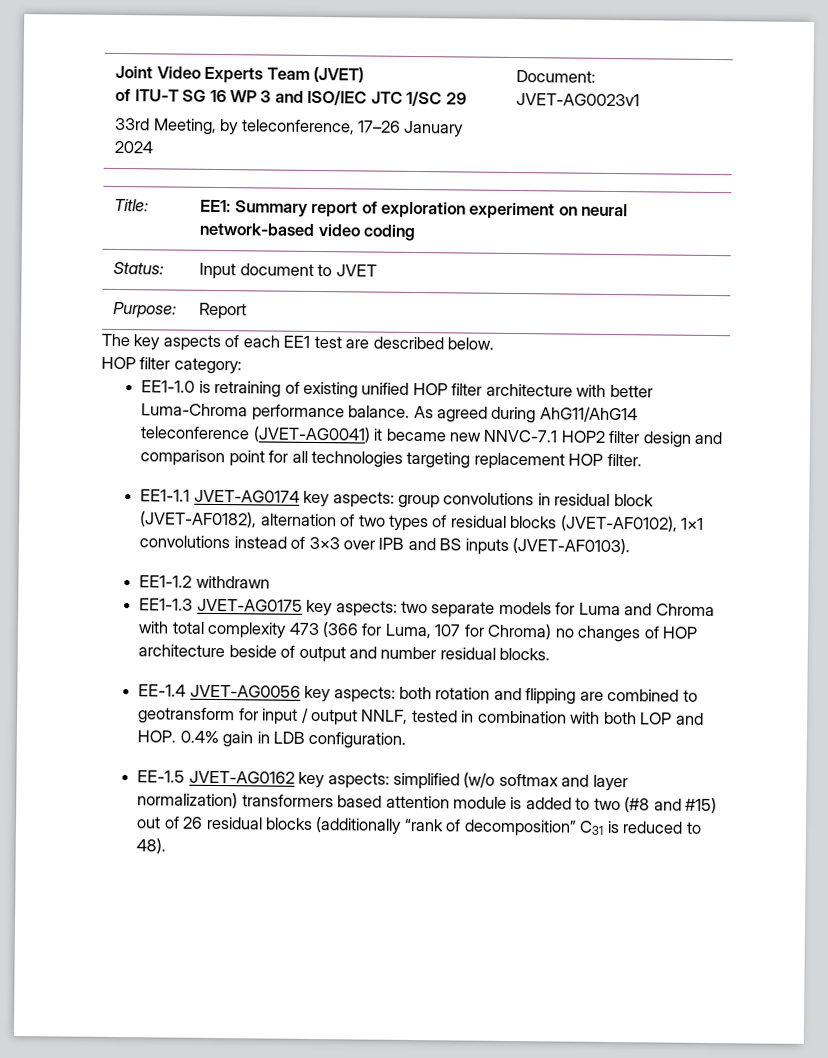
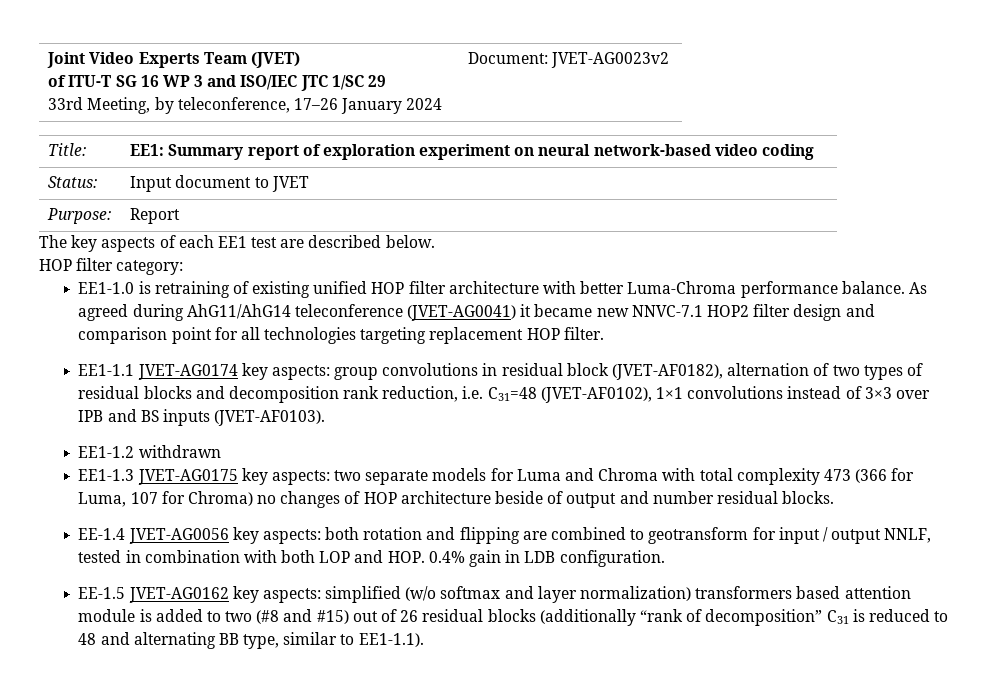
  Joint Video Experts Team (JVET)
  of ITU-T SG 16 WP 3 and ISO/IEC JTC 1/SC 29
- 33rd Meeting, by teleconference, 17–26 January 2024 | Document: JVET-AG0023v1
+ 33rd Meeting, by teleconference, 17–26 January 2024 | Document: JVET-AG0023v2
- EE1-1.1 JVET-AG0174 key aspects: group convolutions in residual block (JVET-AF0182), alternation of two types of residual blocks (JVET-AF0102), 1×1 convolutions instead of 3×3 over IPB and BS inputs (JVET-AF0103).
+ EE1-1.1 JVET-AG0174 key aspects: group convolutions in residual block (JVET-AF0182), alternation of two types of residual blocks and decomposition rank reduction, i.e. C31=48 (JVET-AF0102), 1×1 convolutions instead of 3×3 over IPB and BS inputs (JVET-AF0103).
- EE-1.5 JVET-AG0162 key aspects: simplified (w/o softmax and layer normalization) transformers based attention module is added to two (#8 and #15) out of 26 residual blocks (additionally “rank of decomposition” C31 is reduced to 48).
+ EE-1.5 JVET-AG0162 key aspects: simplified (w/o softmax and layer normalization) transformers based attention module is added to two (#8 and #15) out of 26 residual blocks (additionally “rank of decomposition” C31 is reduced to 48 and alternating BB type, similar to EE1-1.1).

